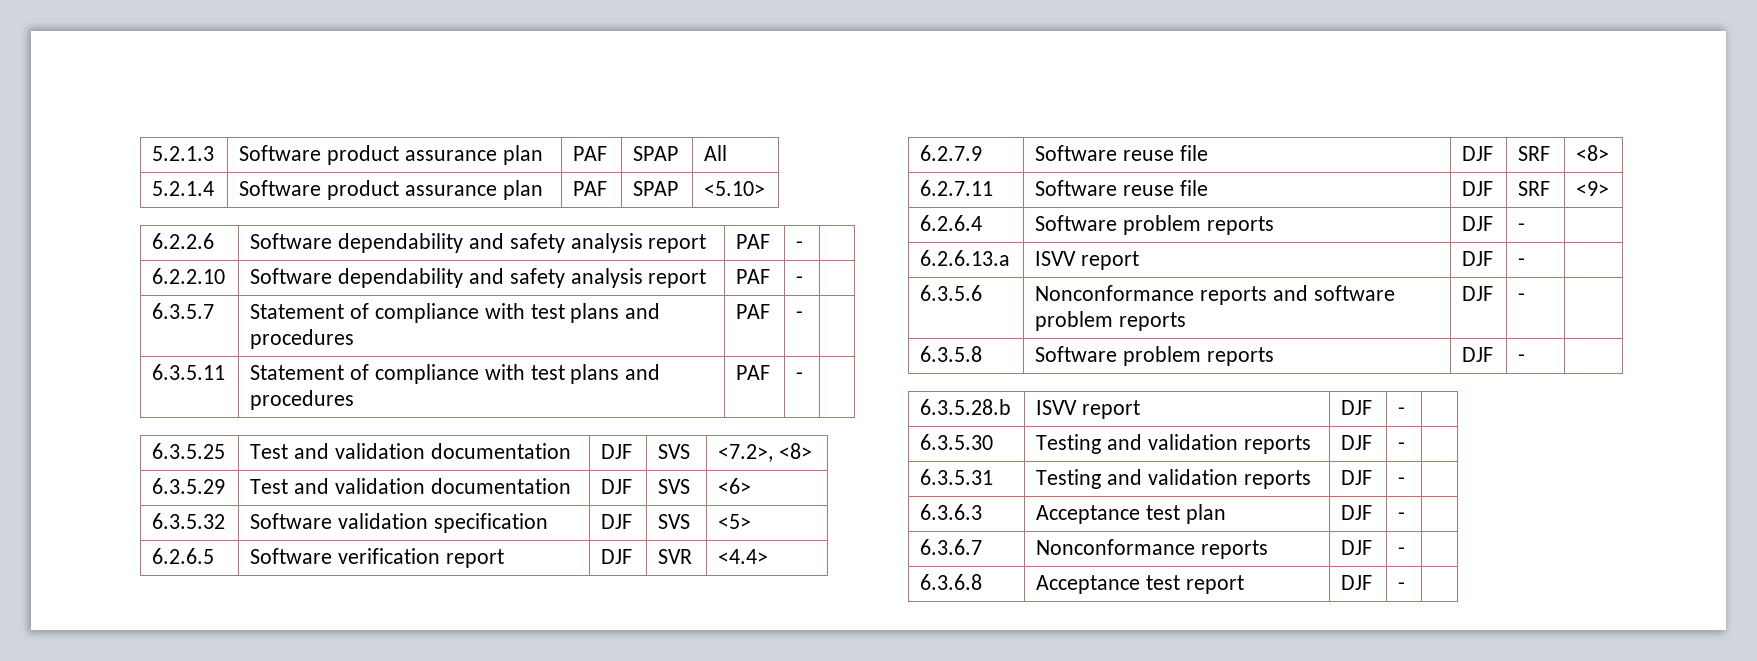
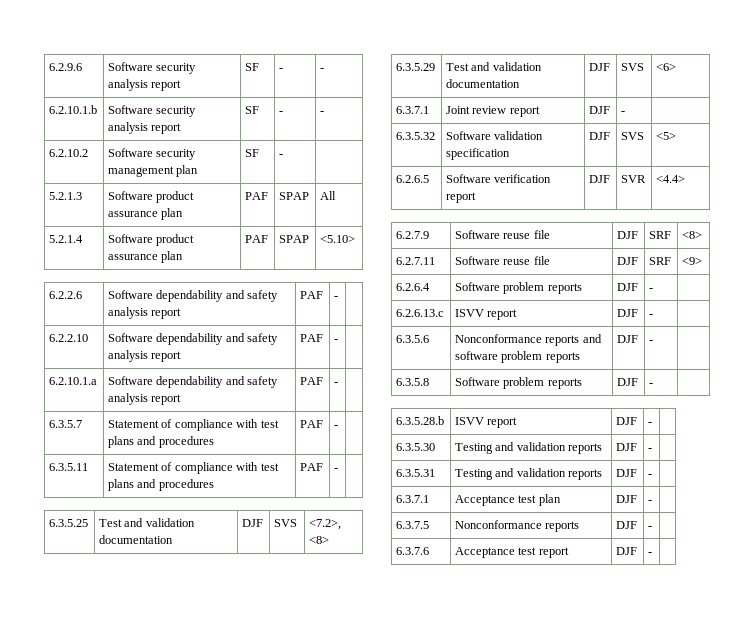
+ 6.2.9.6 | Software security analysis report | SF | - | -
+ 6.2.10.1.b | Software security analysis report | SF | - | -
+ 6.2.10.2 | Software security management plan | SF | - |
+ 6.2.10.1.a | Software dependability and safety analysis report | PAF | - |
+ 6.3.7.1 | Joint review report | DJF | - |
- 6.2.6.13.a | ISVV report | DJF | - |
+ 6.2.6.13.c | ISVV report | DJF | - |
- 6.3.6.3 | Acceptance test plan | DJF | - |
+ 6.3.7.1 | Acceptance test plan | DJF | - |
- 6.3.6.7 | Nonconformance reports | DJF | - |
+ 6.3.7.5 | Nonconformance reports | DJF | - |
- 6.3.6.8 | Acceptance test report | DJF | - |
+ 6.3.7.6 | Acceptance test report | DJF | - |

